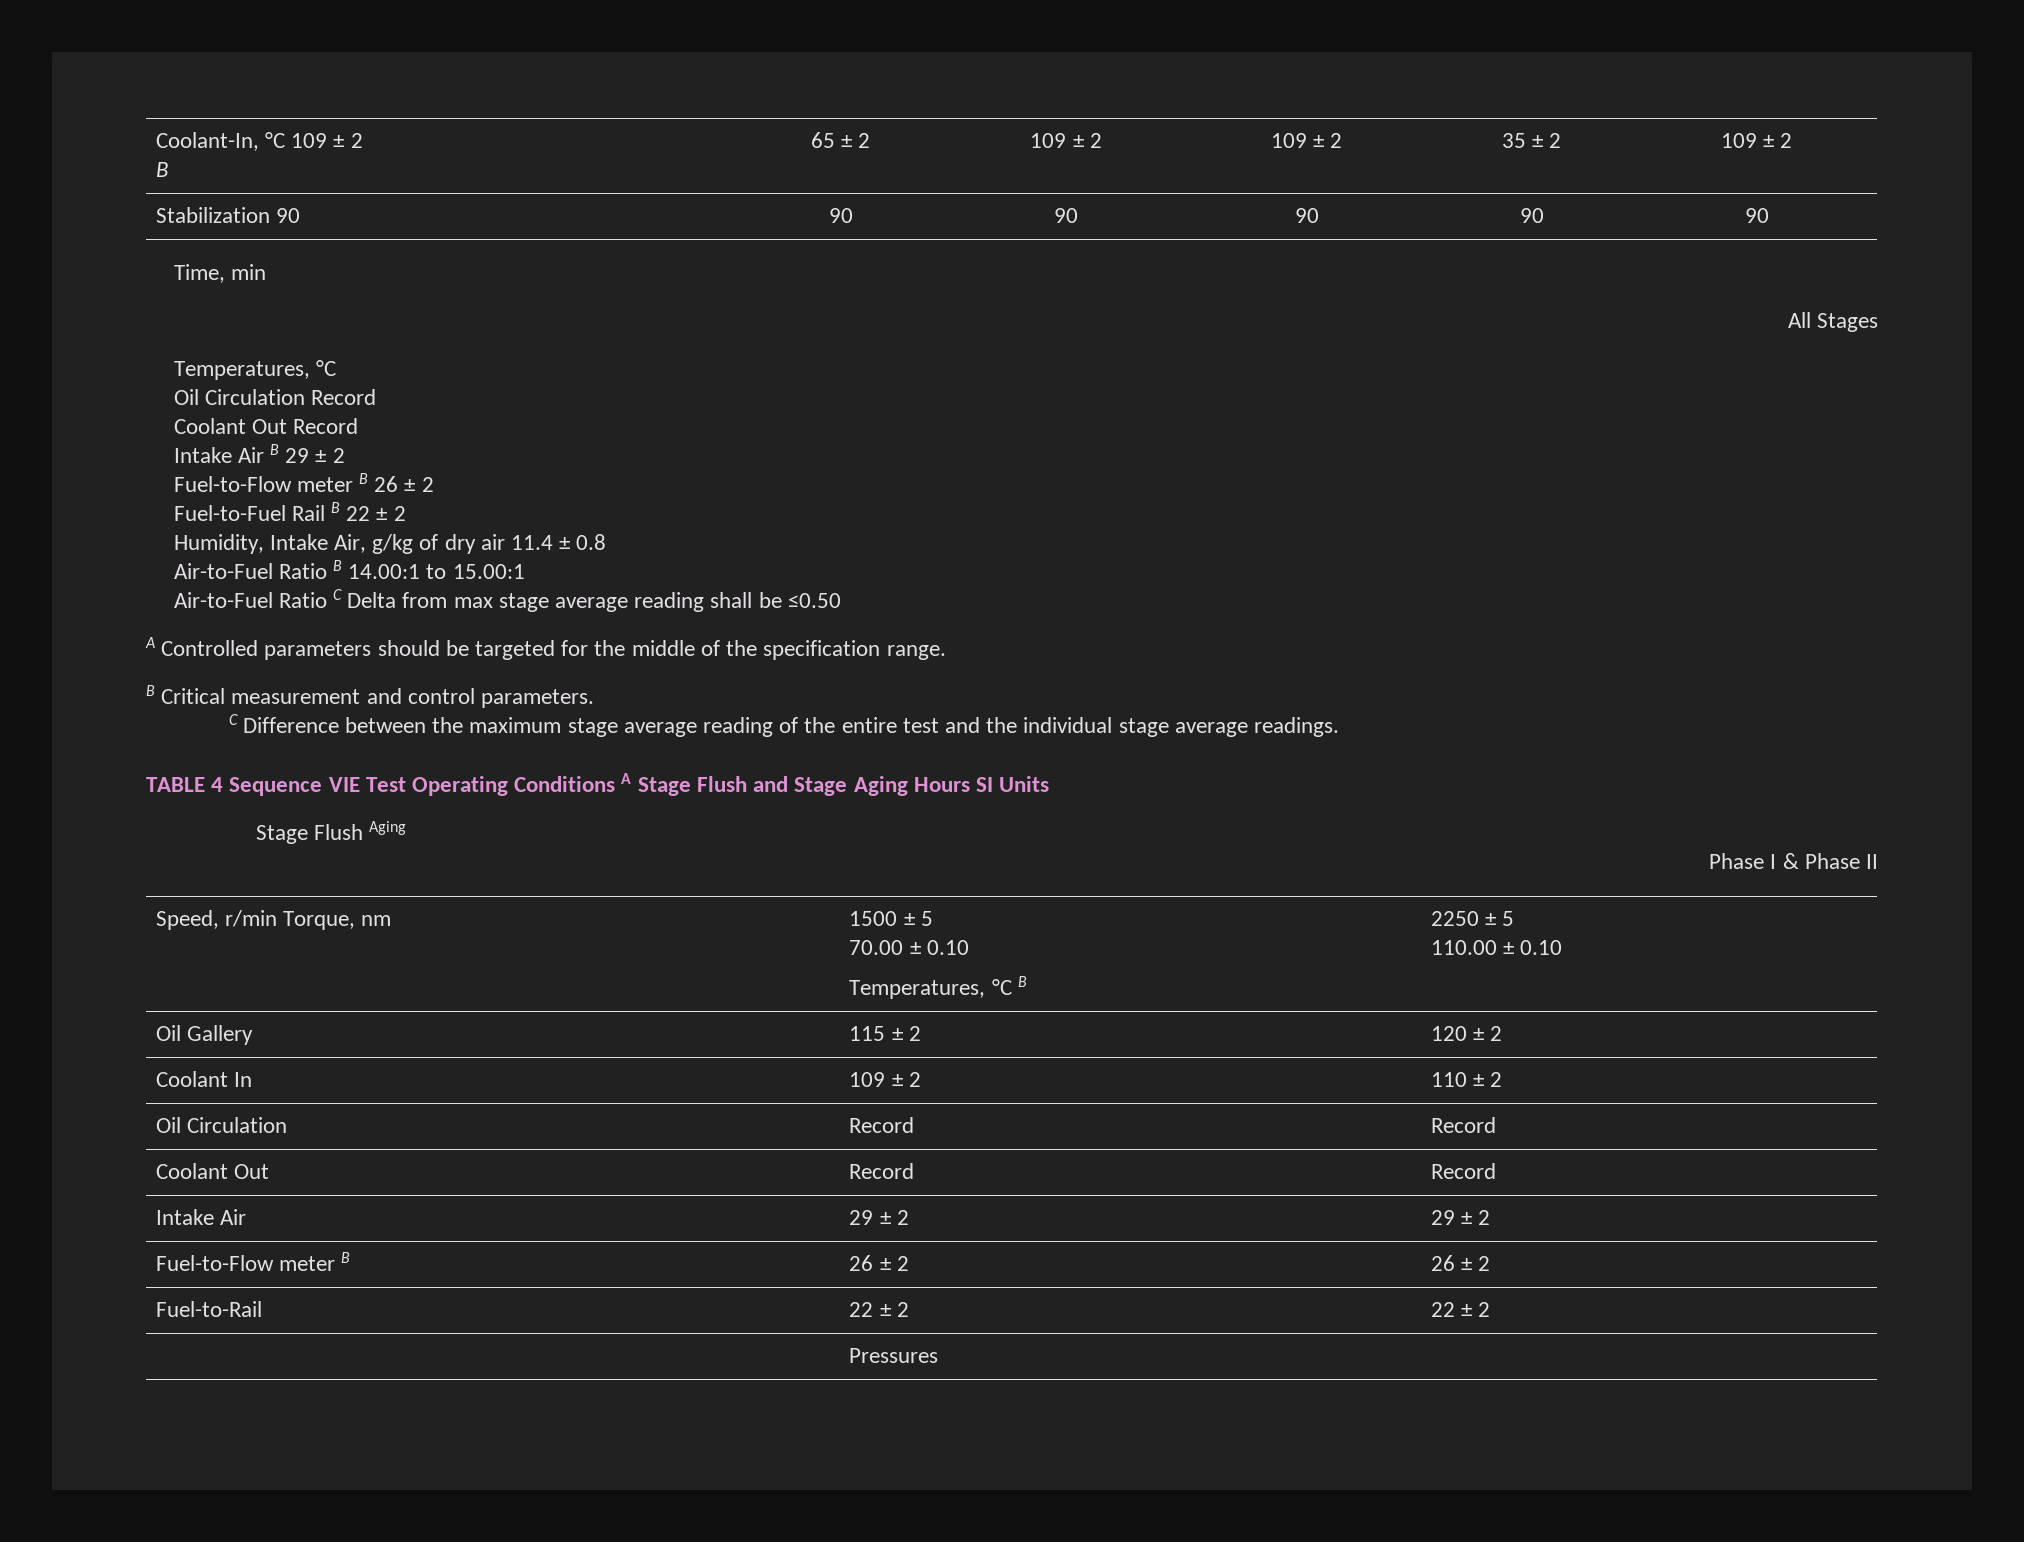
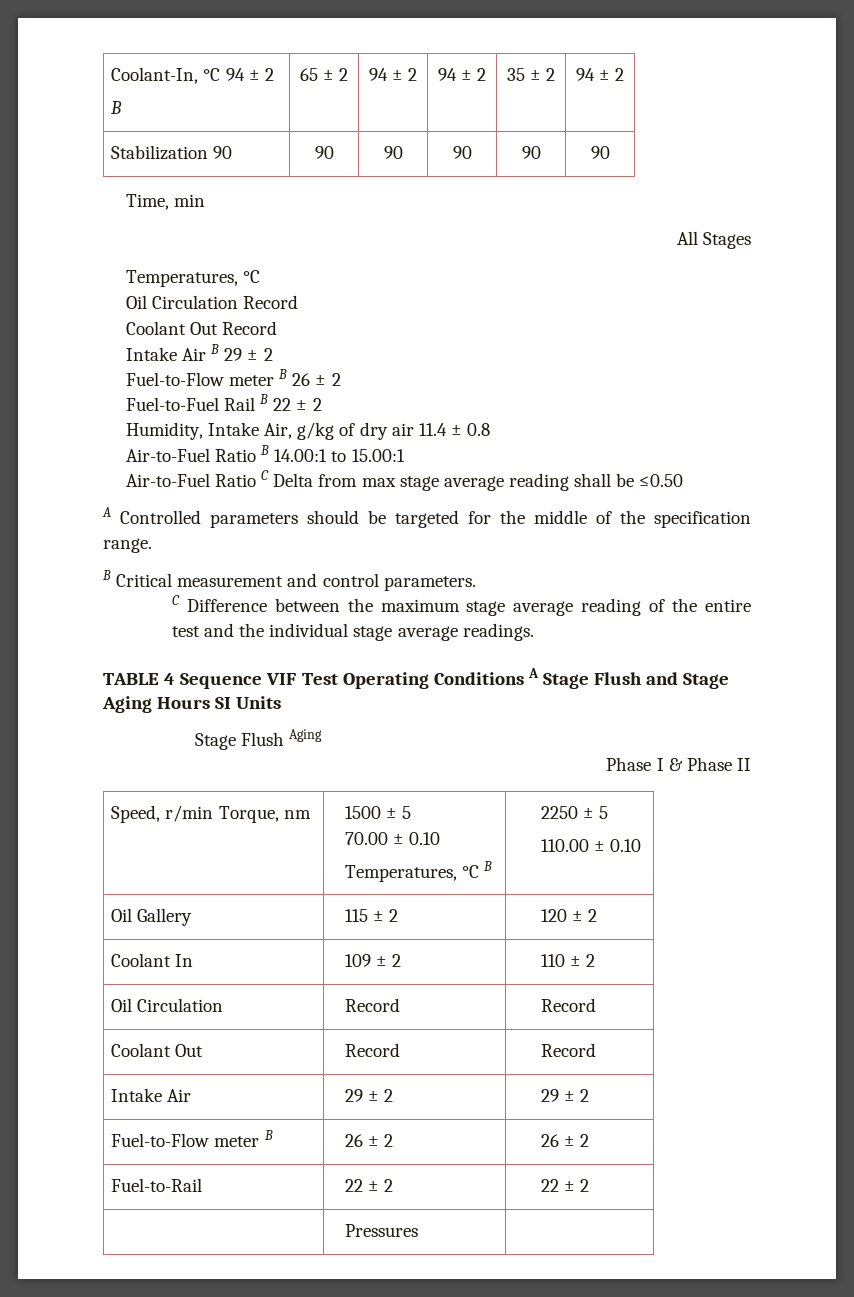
- Coolant-In, °C 109 ± 2
- B | 65 ± 2 | 109 ± 2 | 109 ± 2 | 35 ± 2 | 109 ± 2
+ Coolant-In, °C 94 ± 2
+ B | 65 ± 2 | 94 ± 2 | 94 ± 2 | 35 ± 2 | 94 ± 2
- TABLE 4 Sequence VIE Test Operating Conditions A Stage Flush and Stage Aging Hours SI Units
+ TABLE 4 Sequence VIF Test Operating Conditions A Stage Flush and Stage Aging Hours SI Units

